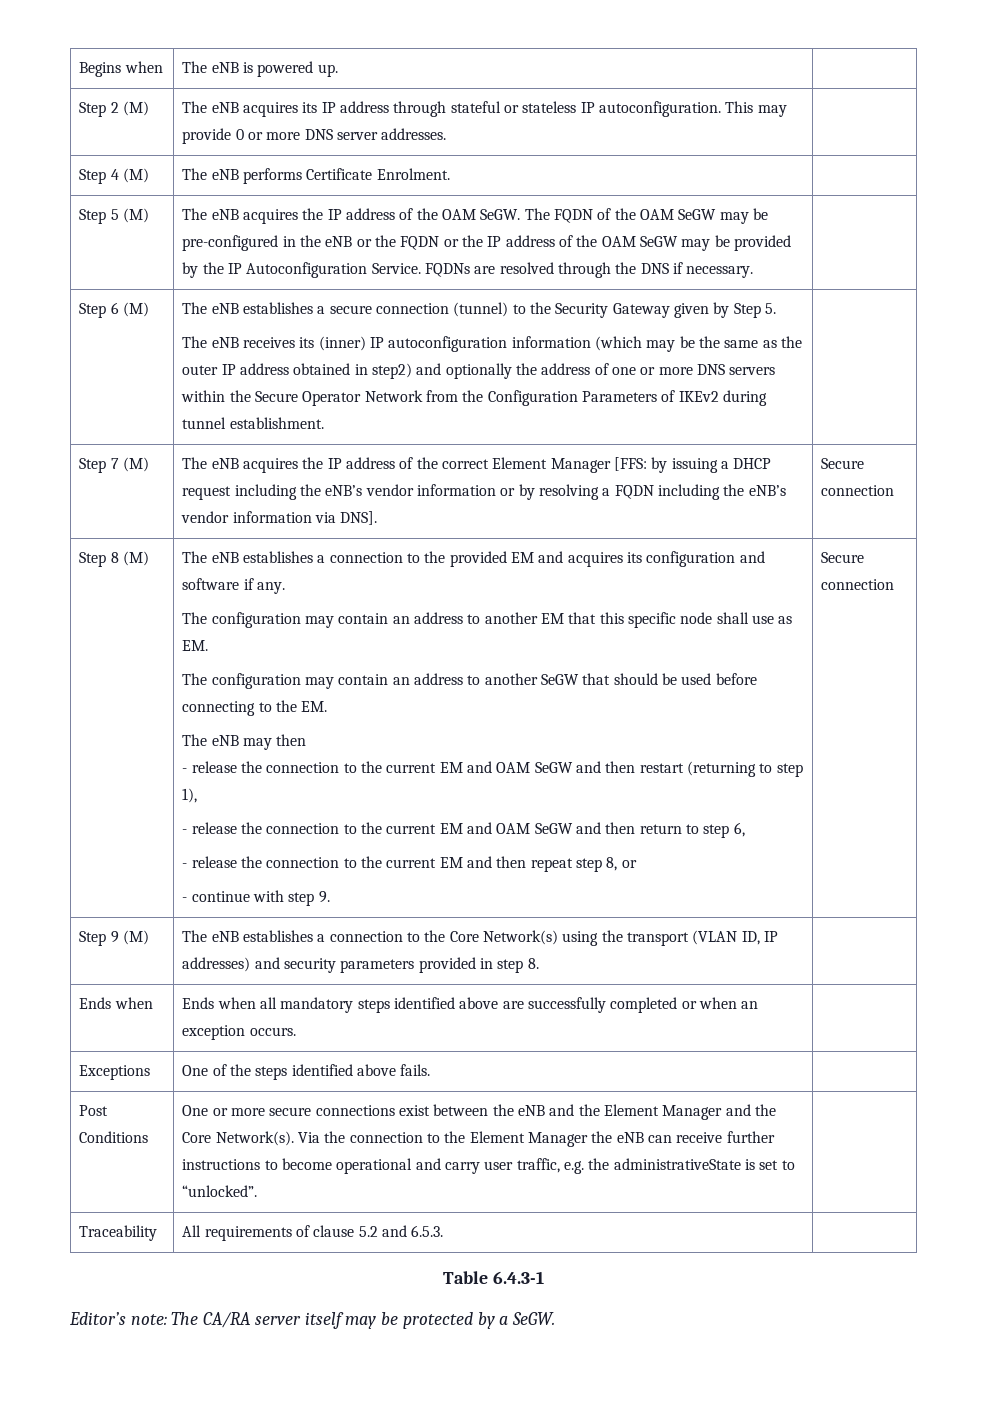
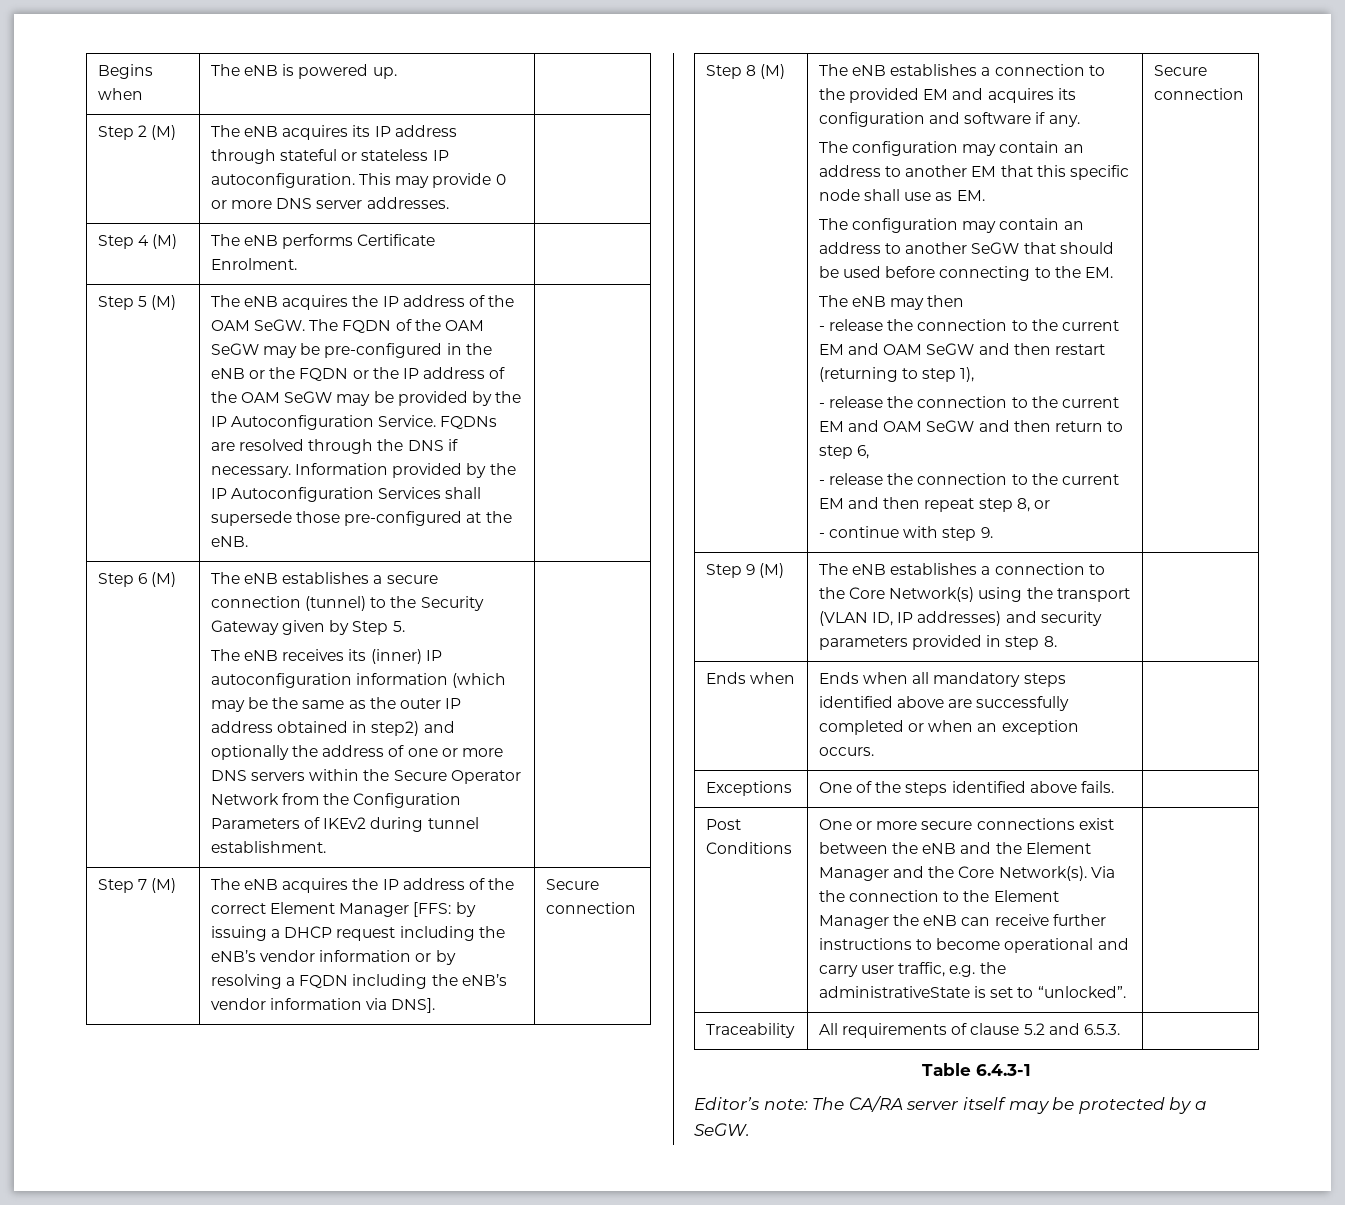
+ Information provided by the IP Autoconfiguration Services shall supersede those pre-configured at the eNB.

